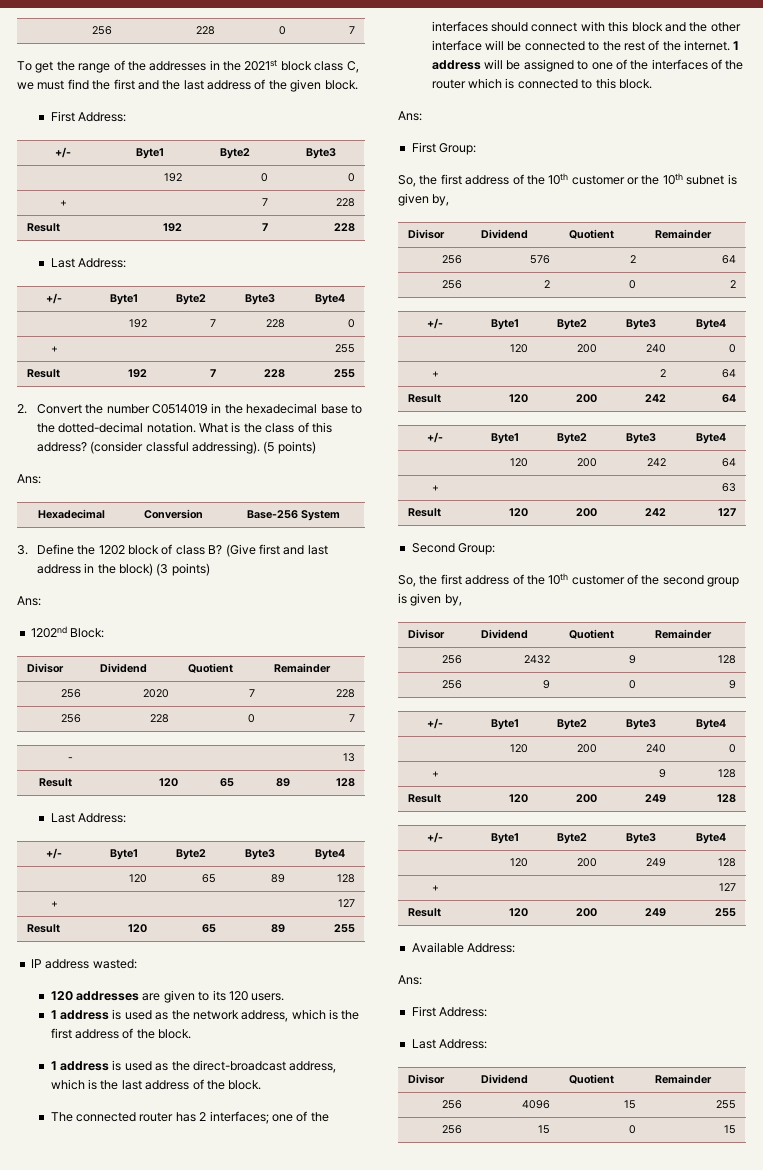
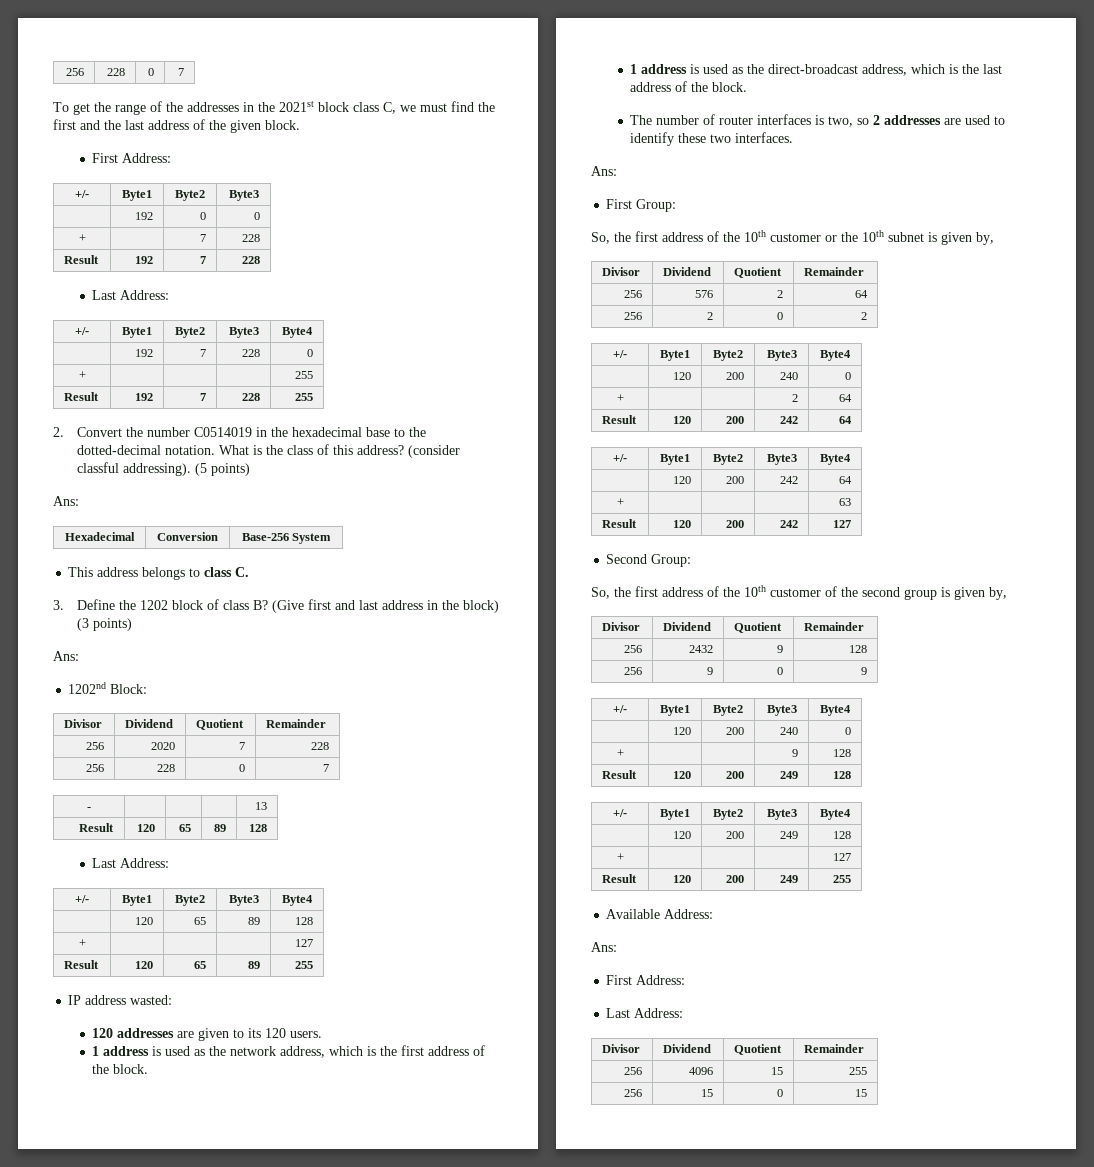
+ This address belongs to class C.
- The connected router has 2 interfaces; one of the interfaces should connect with this block and the other interface will be connected to the rest of the internet. 1 address will be assigned to one of the interfaces of the router which is connected to this block.
+ The number of router interfaces is two, so 2 addresses are used to identify these two interfaces.

